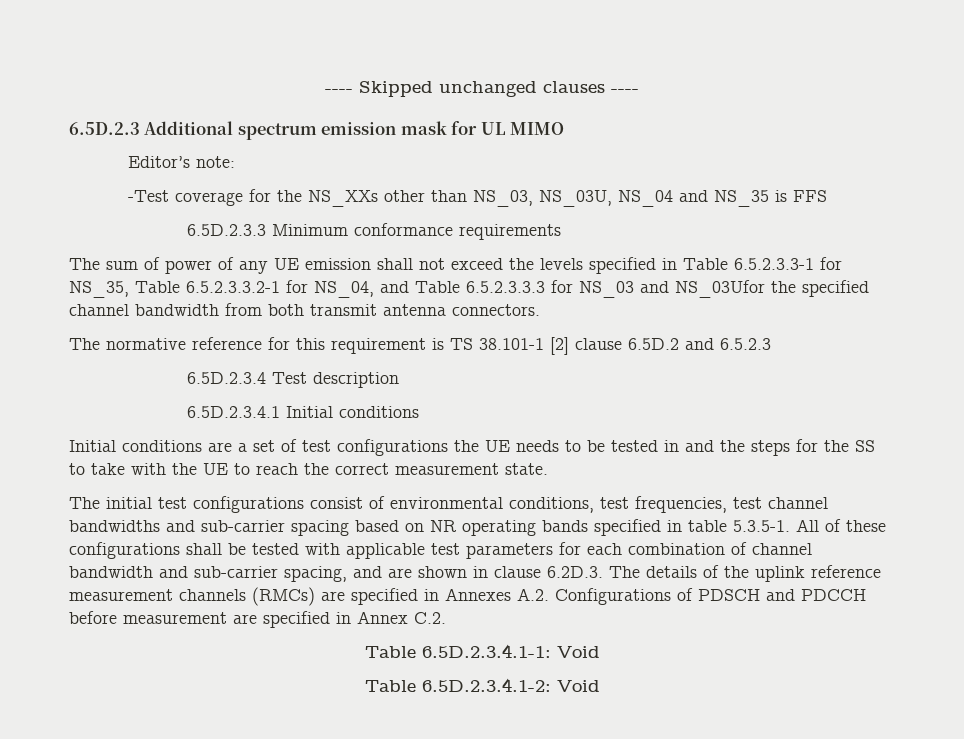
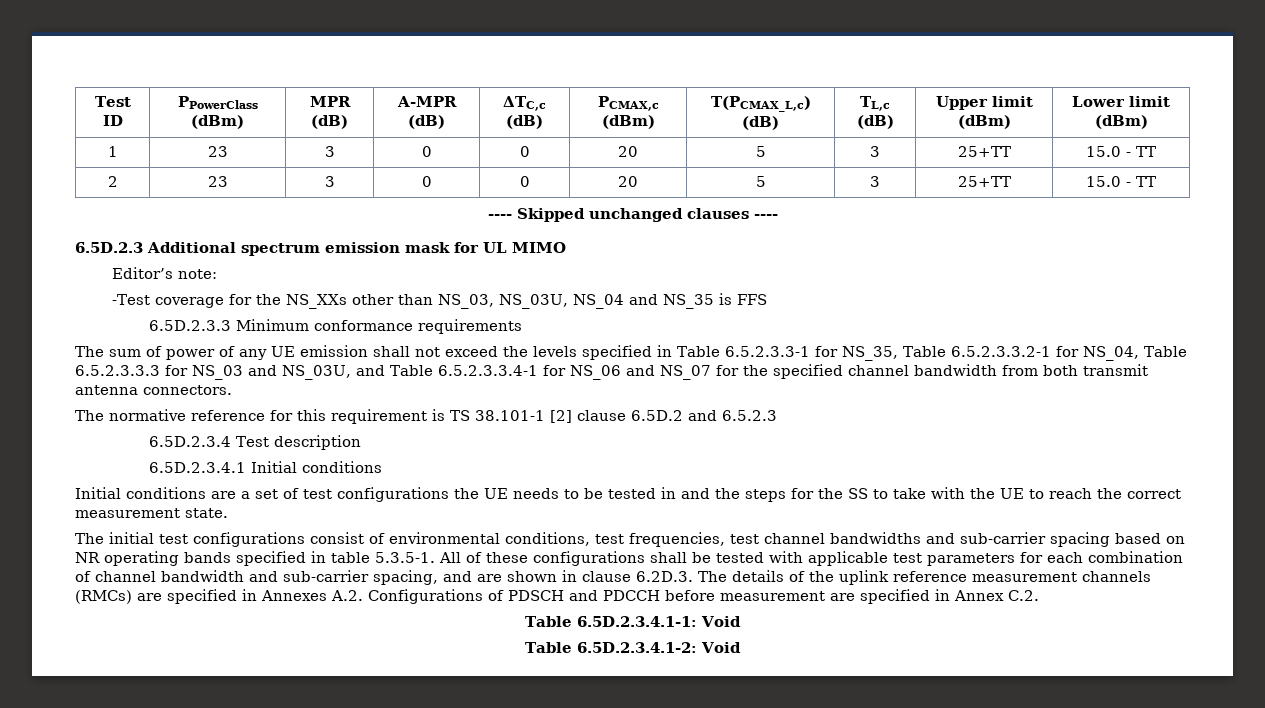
+ Test ID | PPowerClass (dBm) | MPR (dB) | A-MPR (dB) | ΔTC,c (dB) | PCMAX,c (dBm) | T(PCMAX_L,c) (dB) | TL,c (dB) | Upper limit (dBm) | Lower limit (dBm)
+ 1 | 23 | 3 | 0 | 0 | 20 | 5 | 3 | 25+TT | 15.0 - TT
+ 2 | 23 | 3 | 0 | 0 | 20 | 5 | 3 | 25+TT | 15.0 - TT
- The sum of power of any UE emission shall not exceed the levels specified in Table 6.5.2.3.3-1 for NS_35, Table 6.5.2.3.3.2-1 for NS_04, and Table 6.5.2.3.3.3 for NS_03 and NS_03Ufor the specified channel bandwidth from both transmit antenna connectors.
+ The sum of power of any UE emission shall not exceed the levels specified in Table 6.5.2.3.3-1 for NS_35, Table 6.5.2.3.3.2-1 for NS_04, Table 6.5.2.3.3.3 for NS_03 and NS_03U, and Table 6.5.2.3.3.4-1 for NS_06 and NS_07 for the specified channel bandwidth from both transmit antenna connectors.

